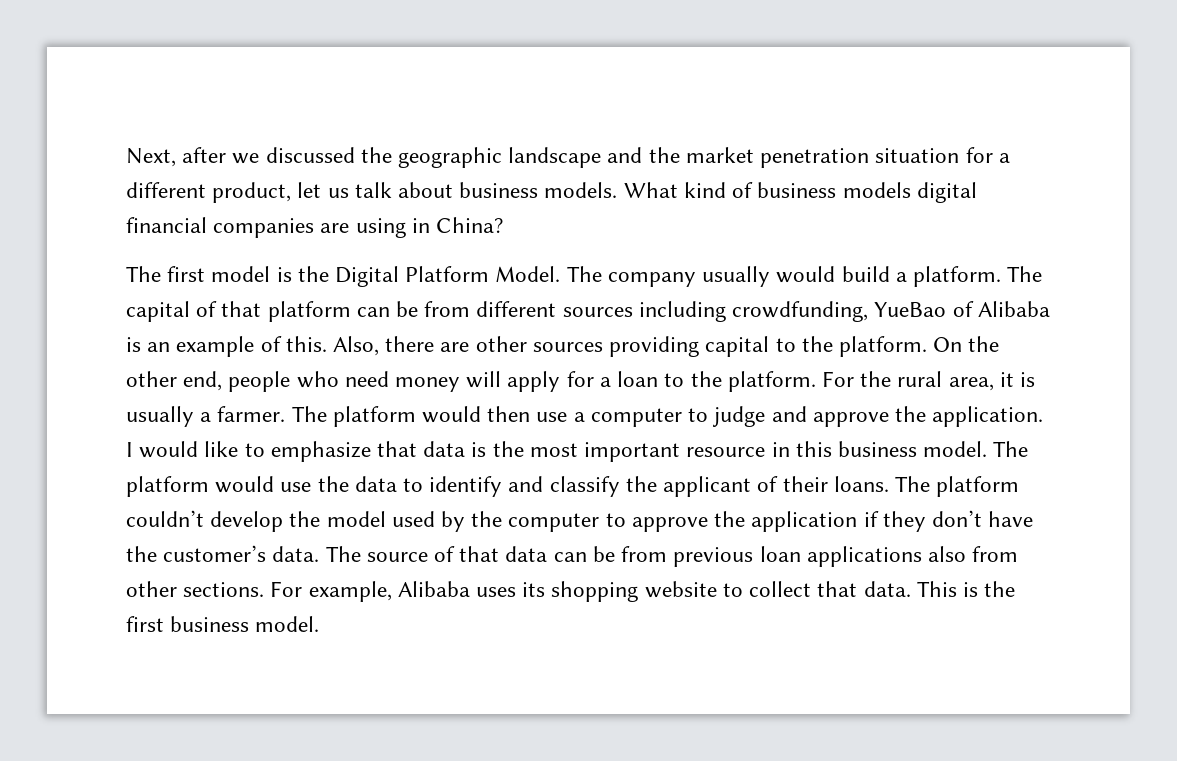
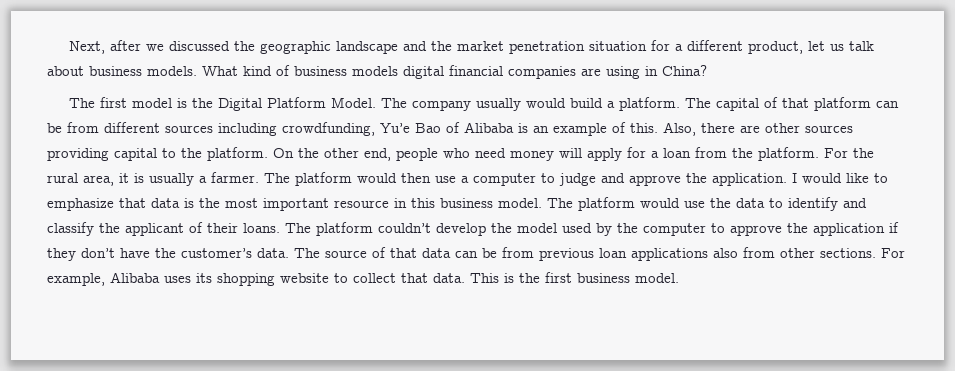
- The capital of that platform can be from different sources including crowdfunding, YueBao of Alibaba is an example of this.
+ The capital of that platform can be from different sources including crowdfunding, Yu’e Bao of Alibaba is an example of this.
- On the other end, people who need money will apply for a loan to the platform.
+ On the other end, people who need money will apply for a loan from the platform.

